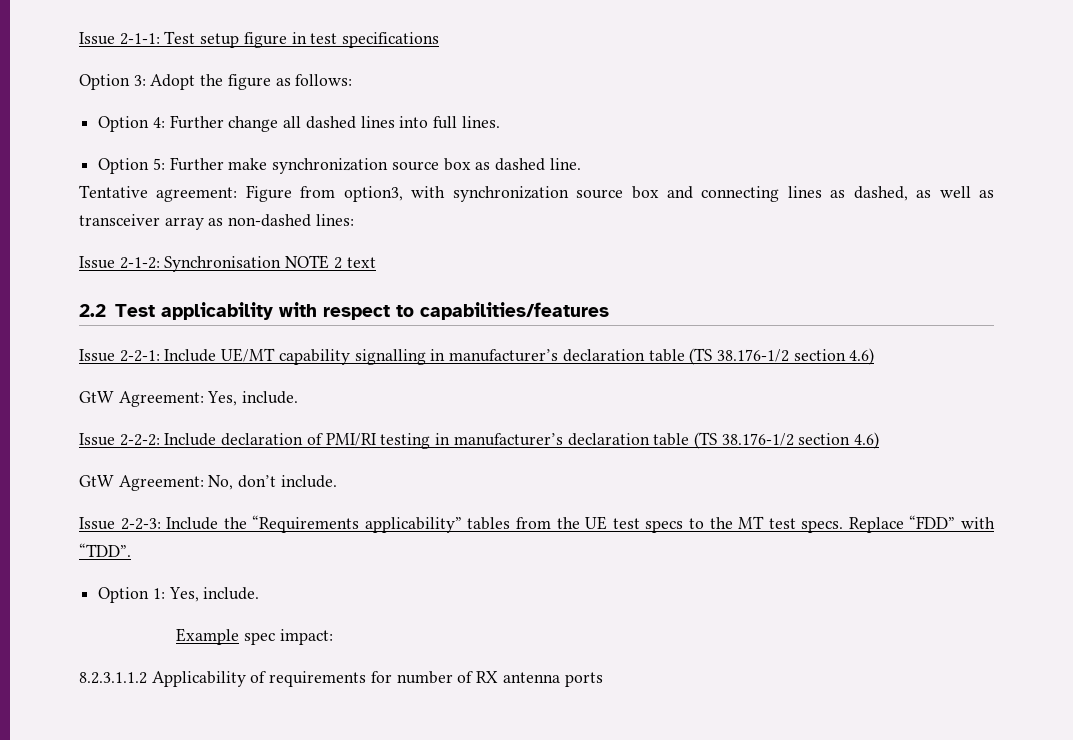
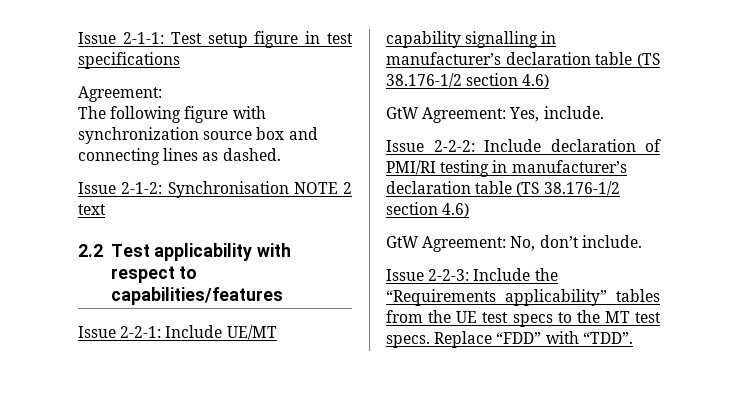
  Issue 2-1-1: Test setup figure in test specifications
- Option 3: Adopt the figure as follows:
- Option 4: Further change all dashed lines into full lines.
- Option 5: Further make synchronization source box as dashed line.
- Tentative agreement: Figure from option3, with synchronization source box and connecting lines as dashed, as well as transceiver array as non-dashed lines:
+ Agreement:
+ The following figure with synchronization source box and connecting lines as dashed.
- Option 1: Yes, include.
- Example spec impact:
- 8.2.3.1.1.2 Applicability of requirements for number of RX antenna ports

